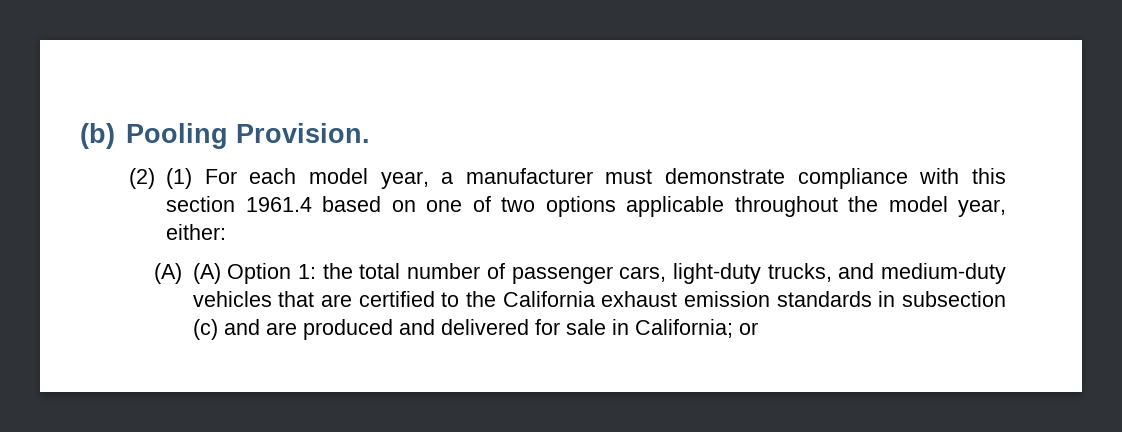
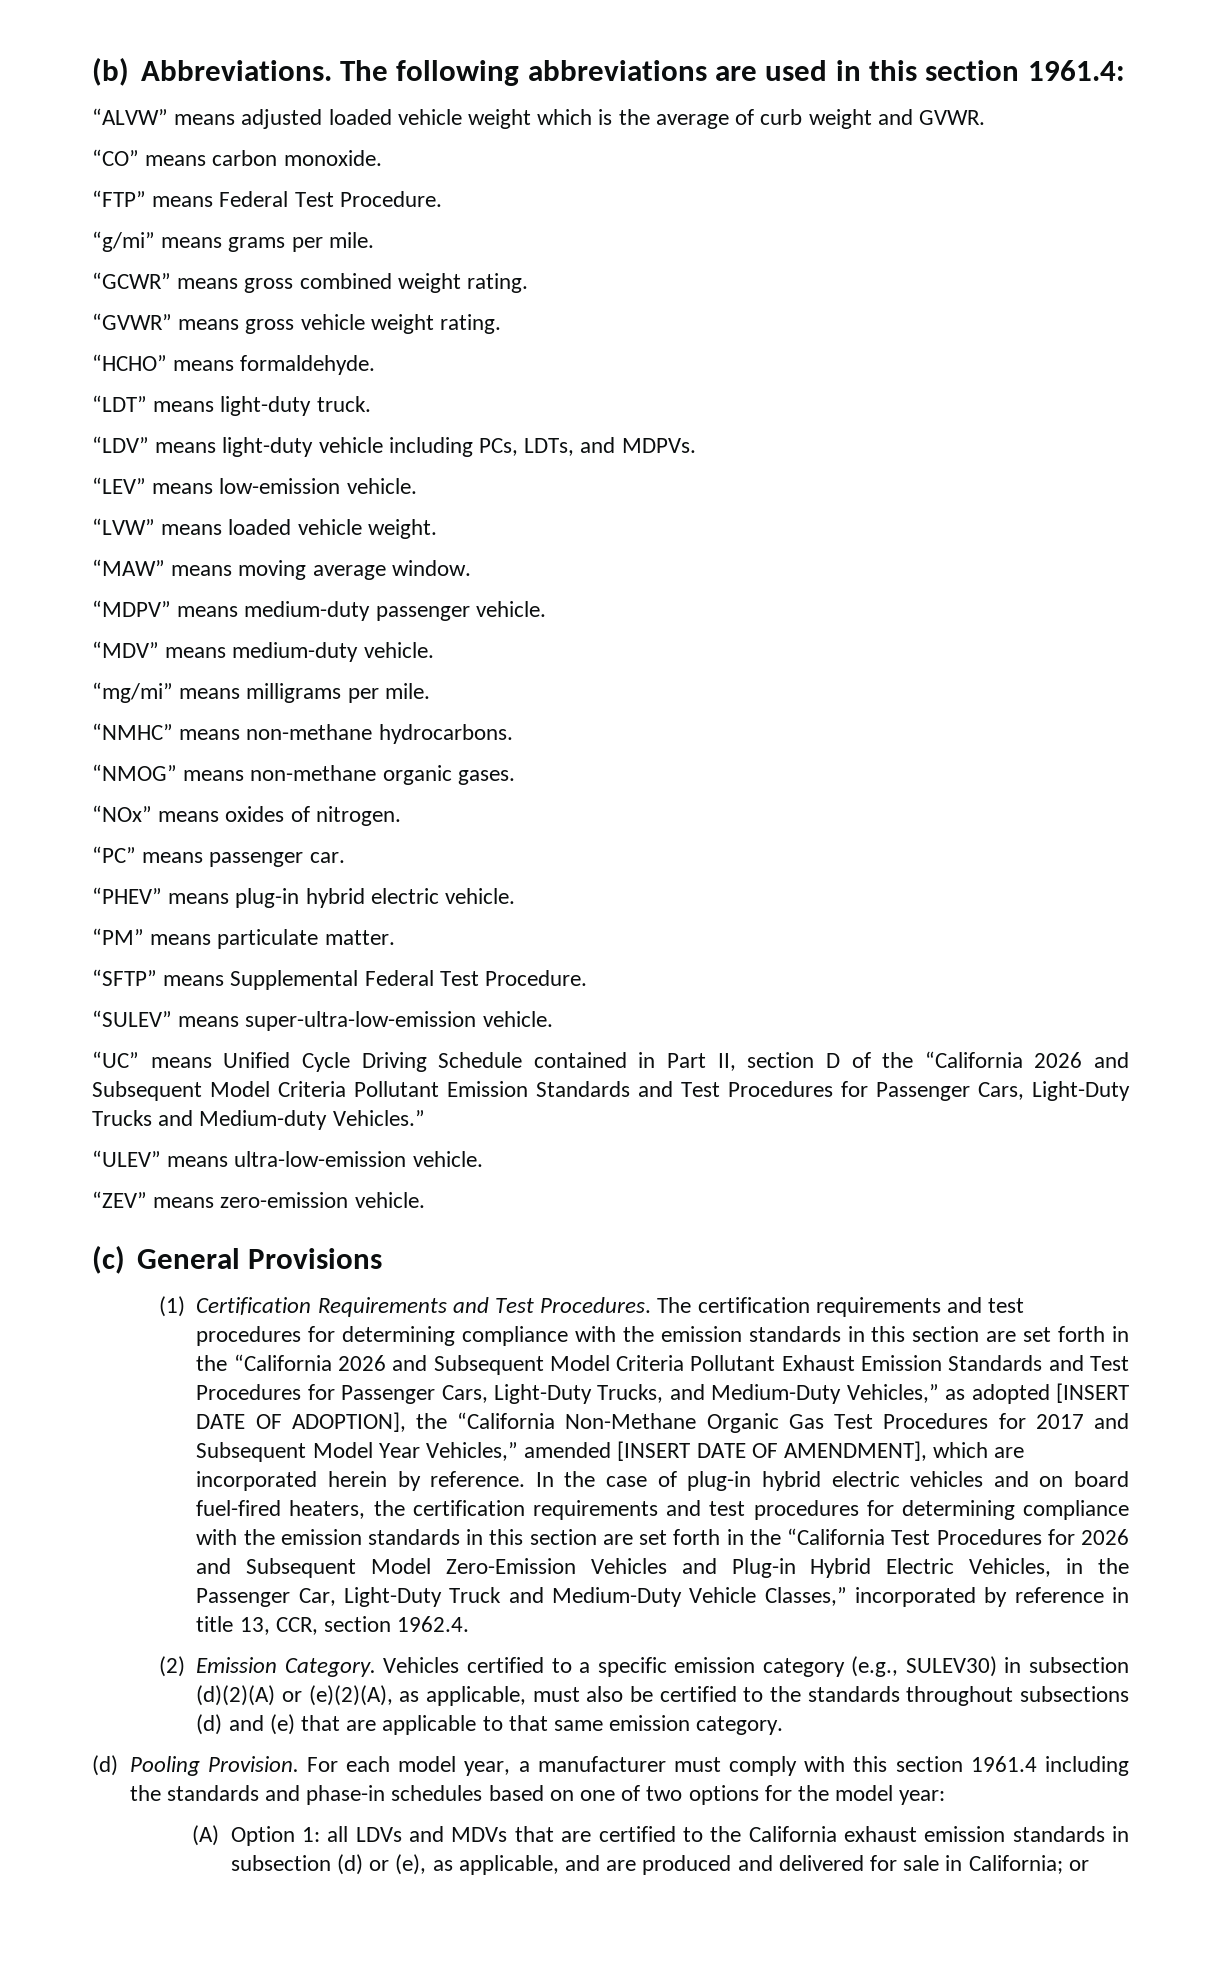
- (b) Pooling Provision.
- (2) (1) For each model year, a manufacturer must demonstrate compliance with this section 1961.4 based on one of two options applicable throughout the model year, either:
- (A) (A) Option 1: the total number of passenger cars, light-duty trucks, and medium-duty vehicles that are certified to the California exhaust emission standards in subsection (c) and are produced and delivered for sale in California; or
+ (b) Abbreviations. The following abbreviations are used in this section 1961.4:
+ “ALVW” means adjusted loaded vehicle weight which is the average of curb weight and GVWR.
+ “CO” means carbon monoxide.
+ “FTP” means Federal Test Procedure.
+ “g/mi” means grams per mile.
+ “GCWR” means gross combined weight rating.
+ “GVWR” means gross vehicle weight rating.
+ “HCHO” means formaldehyde.
+ “LDT” means light-duty truck.
+ “LDV” means light-duty vehicle including PCs, LDTs, and MDPVs.
+ “LEV” means low-emission vehicle.
+ “LVW” means loaded vehicle weight.
+ “MAW” means moving average window.
+ “MDPV” means medium-duty passenger vehicle.
+ “MDV” means medium-duty vehicle.
+ “mg/mi” means milligrams per mile.
+ “NMHC” means non-methane hydrocarbons.
+ “NMOG” means non-methane organic gases.
+ “NOx” means oxides of nitrogen.
+ “PC” means passenger car.
+ “PHEV” means plug-in hybrid electric vehicle.
+ “PM” means particulate matter.
+ “SFTP” means Supplemental Federal Test Procedure.
+ “SULEV” means super-ultra-low-emission vehicle.
+ “UC” means Unified Cycle Driving Schedule contained in Part II, section D of the “California 2026 and Subsequent Model Criteria Pollutant Emission Standards and Test Procedures for Passenger Cars, Light-Duty Trucks and Medium-duty Vehicles.”
+ “ULEV” means ultra-low-emission vehicle.
+ “ZEV” means zero-emission vehicle.
+ (c) General Provisions
+ (1) Certification Requirements and Test Procedures. The certification requirements and test procedures for determining compliance with the emission standards in this section are set forth in the “California 2026 and Subsequent Model Criteria Pollutant Exhaust Emission Standards and Test Procedures for Passenger Cars, Light-Duty Trucks, and Medium-Duty Vehicles,” as adopted [INSERT DATE OF ADOPTION], the “California Non-Methane Organic Gas Test Procedures for 2017 and Subsequent Model Year Vehicles,” amended [INSERT DATE OF AMENDMENT], which are incorporated herein by reference. In the case of plug-in hybrid electric vehicles and on board fuel-fired heaters, the certification requirements and test procedures for determining compliance with the emission standards in this section are set forth in the “California Test Procedures for 2026 and Subsequent Model Zero-Emission Vehicles and Plug-in Hybrid Electric Vehicles, in the Passenger Car, Light-Duty Truck and Medium-Duty Vehicle Classes,” incorporated by reference in title 13, CCR, section 1962.4.
+ (2) Emission Category. Vehicles certified to a specific emission category (e.g., SULEV30) in subsection (d)(2)(A) or (e)(2)(A), as applicable, must also be certified to the standards throughout subsections (d) and (e) that are applicable to that same emission category.
+ (d) Pooling Provision. For each model year, a manufacturer must comply with this section 1961.4 including the standards and phase-in schedules based on one of two options for the model year:
+ (A) Option 1: all LDVs and MDVs that are certified to the California exhaust emission standards in subsection (d) or (e), as applicable, and are produced and delivered for sale in California; or

